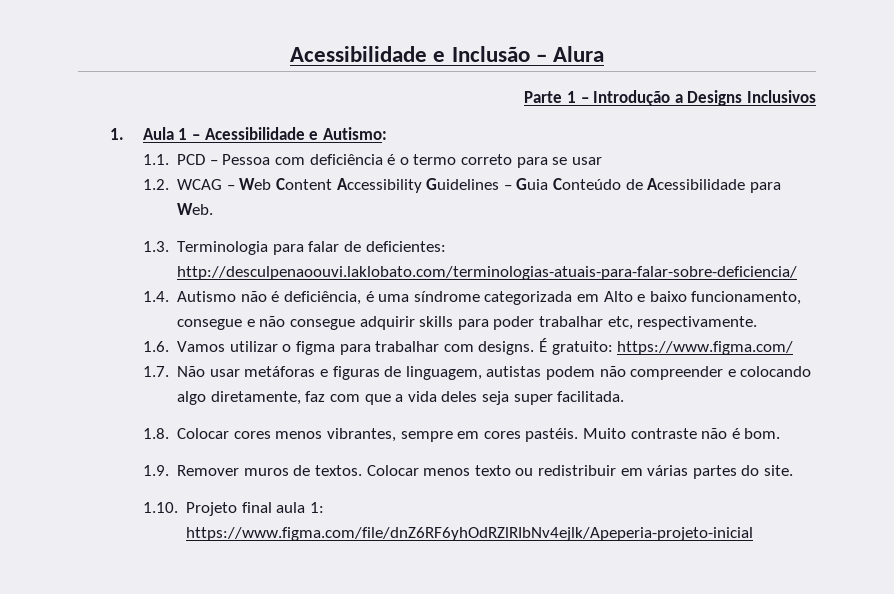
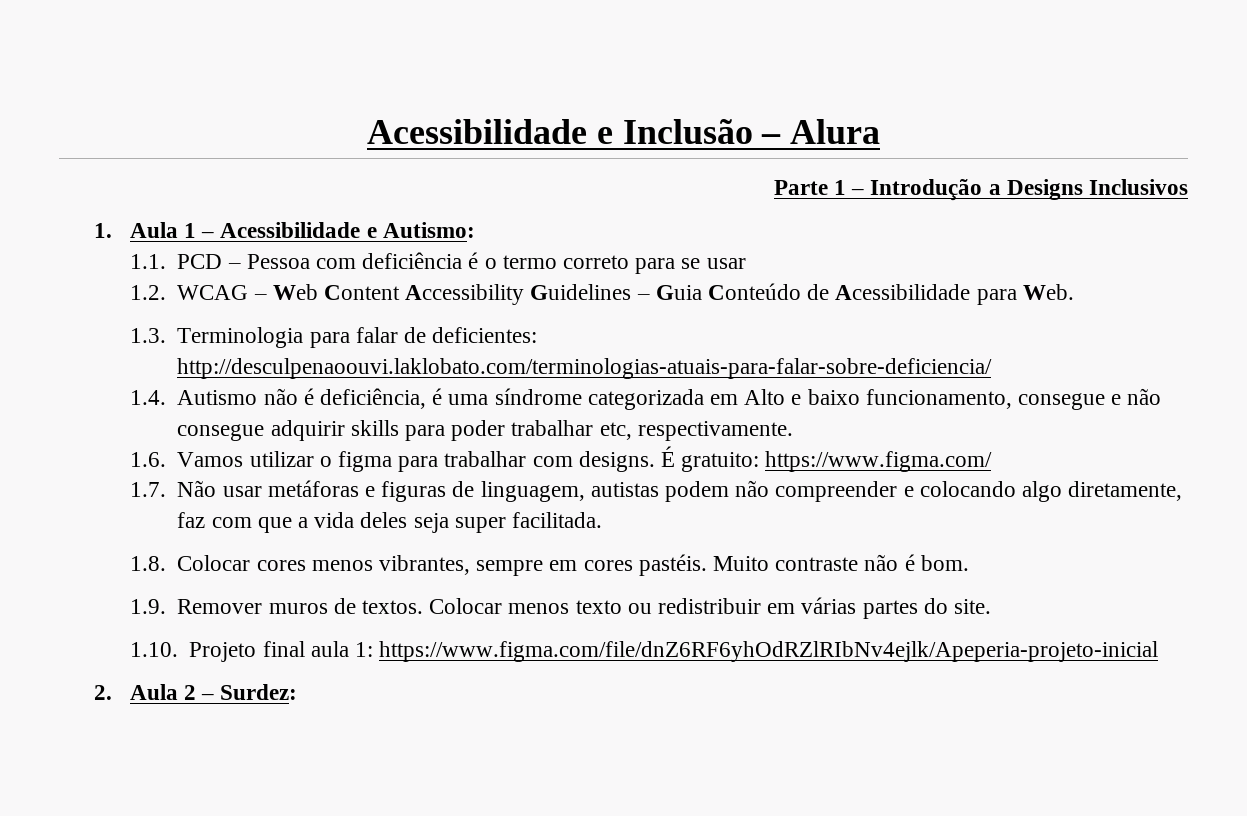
+ 2. Aula 2 – Surdez:

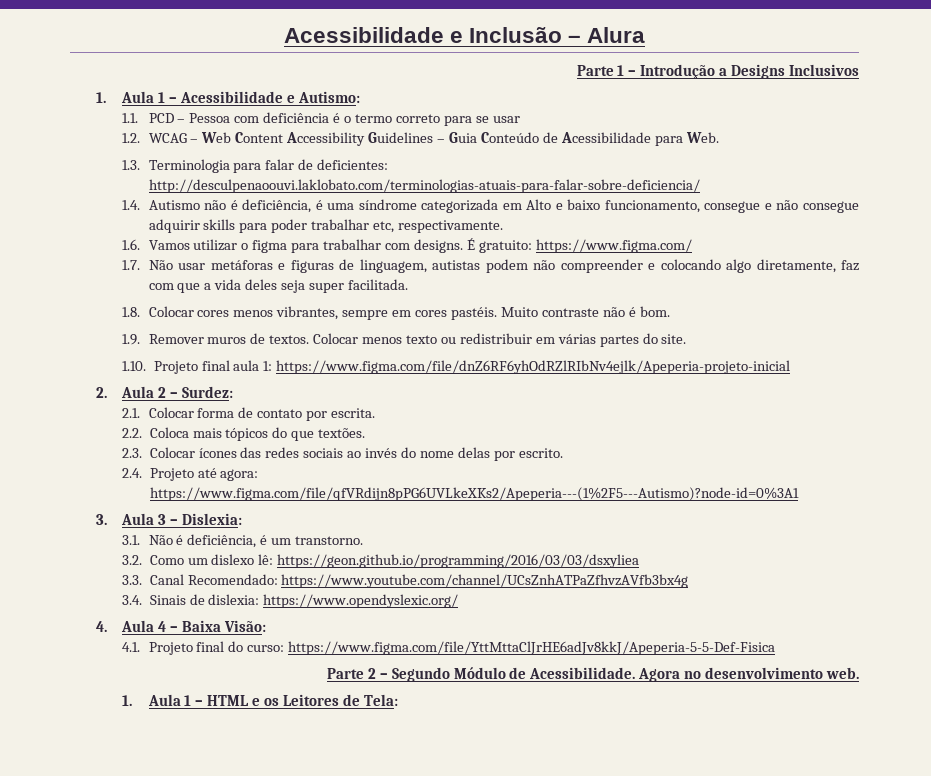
+ 2.1. Colocar forma de contato por escrita.
+ 2.2. Coloca mais tópicos do que textões.
+ 2.3. Colocar ícones das redes sociais ao invés do nome delas por escrito.
+ 2.4. Projeto até agora: https://www.figma.com/file/qfVRdijn8pPG6UVLkeXKs2/Apeperia---(1%2F5---Autismo)?node-id=0%3A1
+ 3. Aula 3 – Dislexia:
+ 3.1. Não é deficiência, é um transtorno.
+ 3.2. Como um dislexo lê: https://geon.github.io/programming/2016/03/03/dsxyliea
+ 3.3. Canal Recomendado: https://www.youtube.com/channel/UCsZnhATPaZfhvzAVfb3bx4g
+ 3.4. Sinais de dislexia: https://www.opendyslexic.org/
+ 4. Aula 4 – Baixa Visão:
+ 4.1. Projeto final do curso: https://www.figma.com/file/YttMttaClJrHE6adJv8kkJ/Apeperia-5-5-Def-Fisica
+ Parte 2 – Segundo Módulo de Acessibilidade. Agora no desenvolvimento web.
+ 1. Aula 1 – HTML e os Leitores de Tela:

